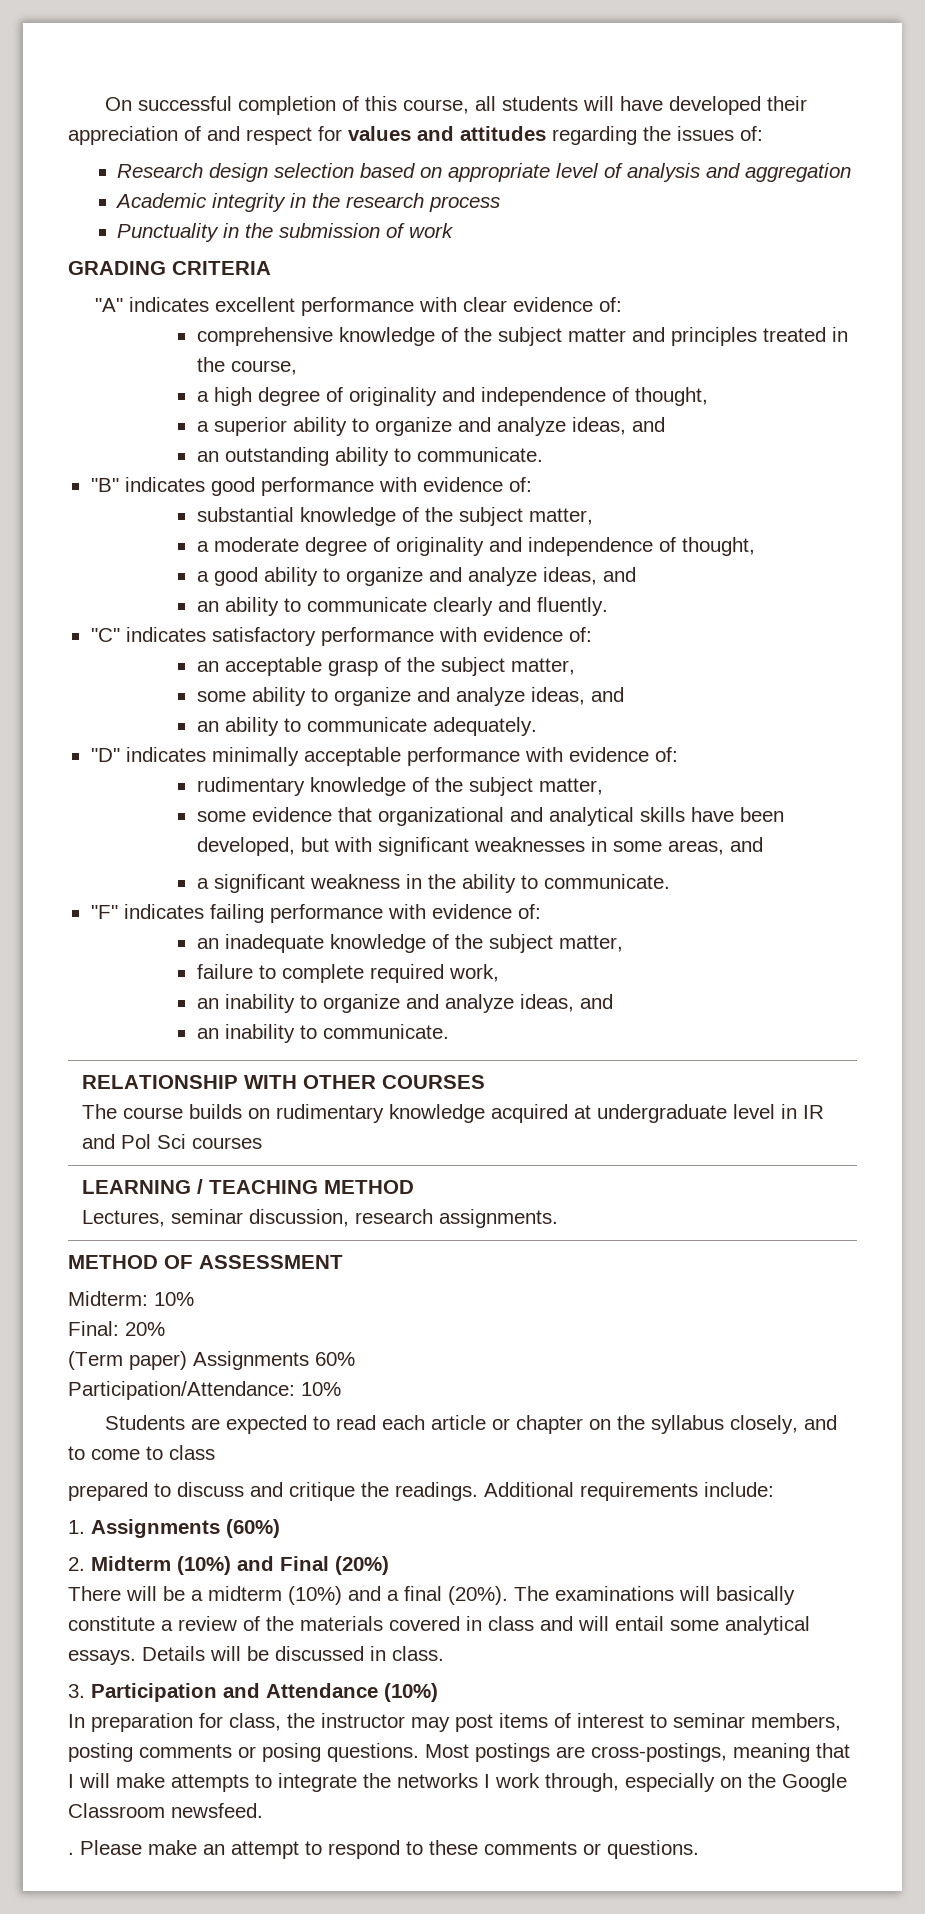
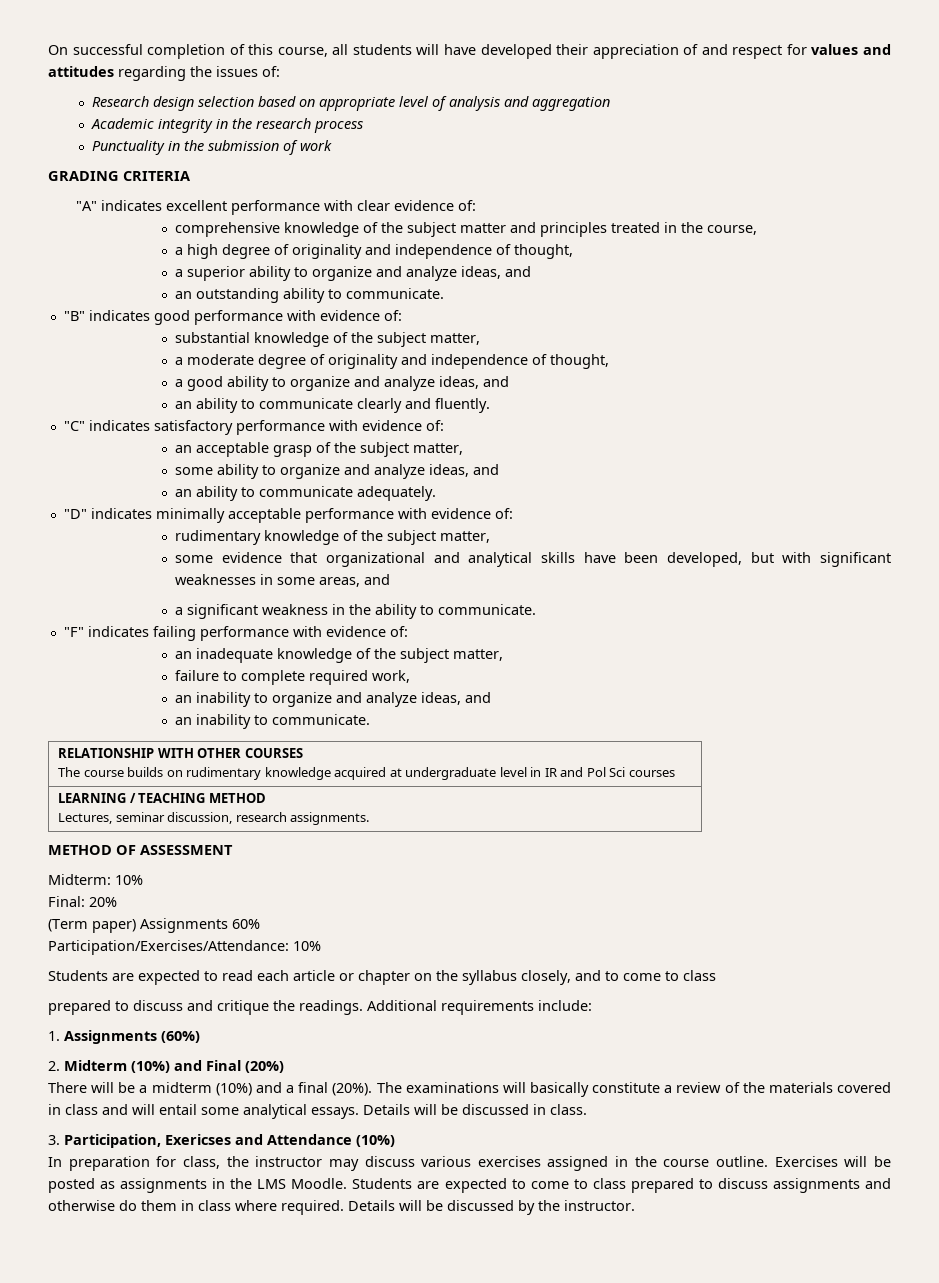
- Participation/Attendance: 10%
+ Participation/Exercises/Attendance: 10%
- 3. Participation and Attendance (10%)
+ 3. Participation, Exericses and Attendance (10%)
- In preparation for class, the instructor may post items of interest to seminar members, posting comments or posing questions. Most postings are cross-postings, meaning that I will make attempts to integrate the networks I work through, especially on the Google Classroom newsfeed.
- . Please make an attempt to respond to these comments or questions.
+ In preparation for class, the instructor may discuss various exercises assigned in the course outline. Exercises will be posted as assignments in the LMS Moodle. Students are expected to come to class prepared to discuss assignments and otherwise do them in class where required. Details will be discussed by the instructor.

